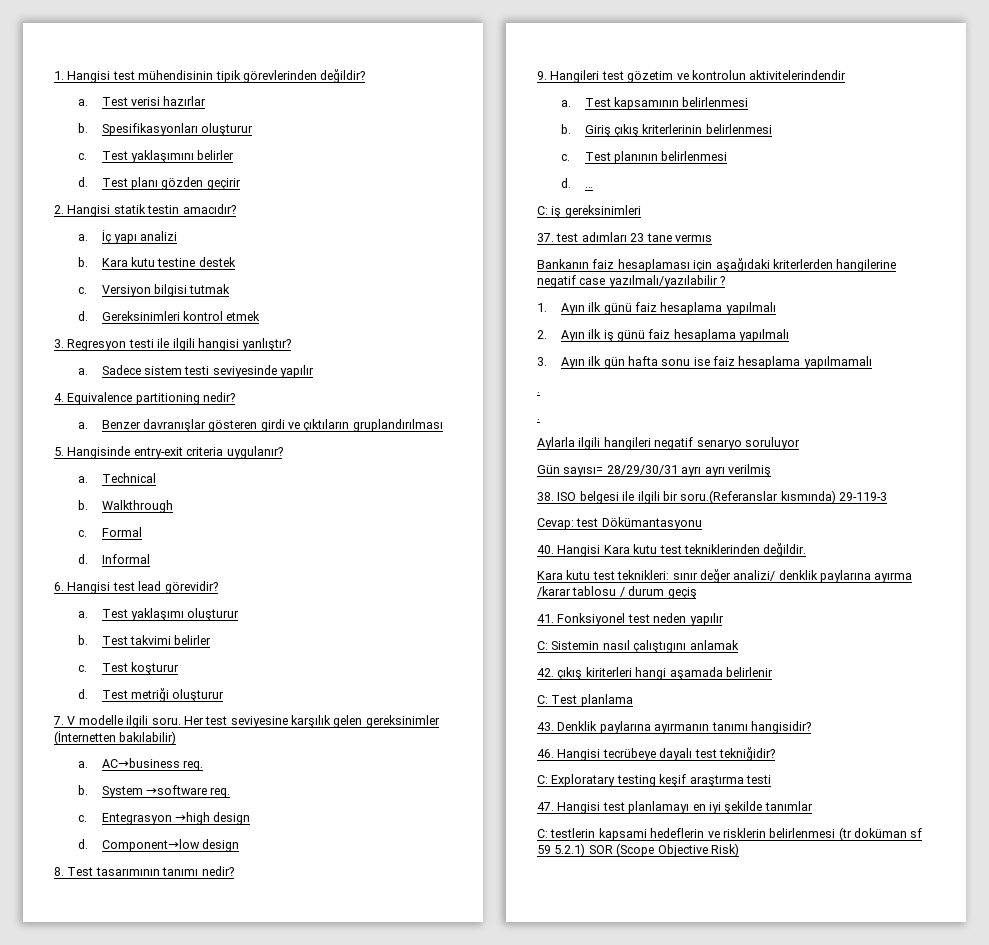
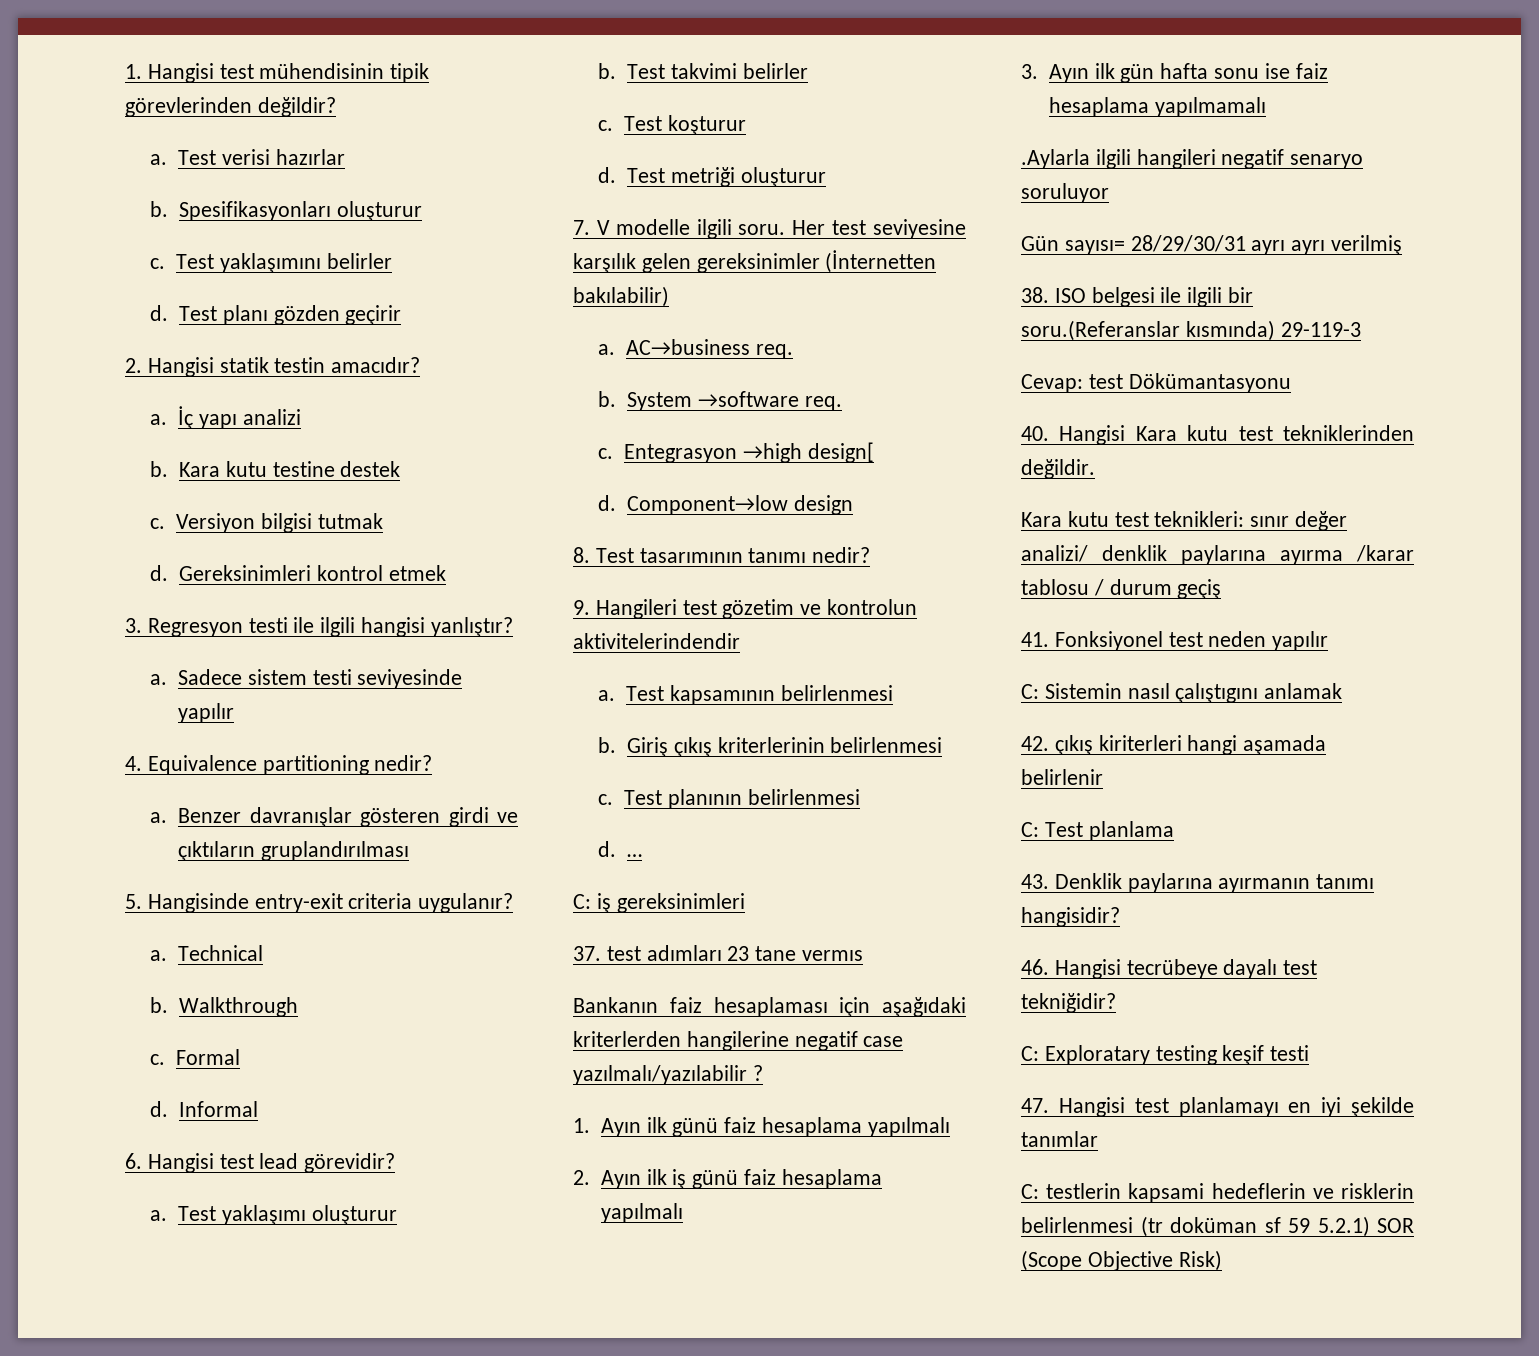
- Entegrasyon →high design
+ Entegrasyon →high design[
  3. Ayın ilk gün hafta sonu ise faiz hesaplama yapılmamalı
- .
- .
- Aylarla ilgili hangileri negatif senaryo soruluyor
+ .Aylarla ilgili hangileri negatif senaryo soruluyor
- C: Exploratary testing keşif araştırma testi
+ C: Exploratary testing keşif testi

